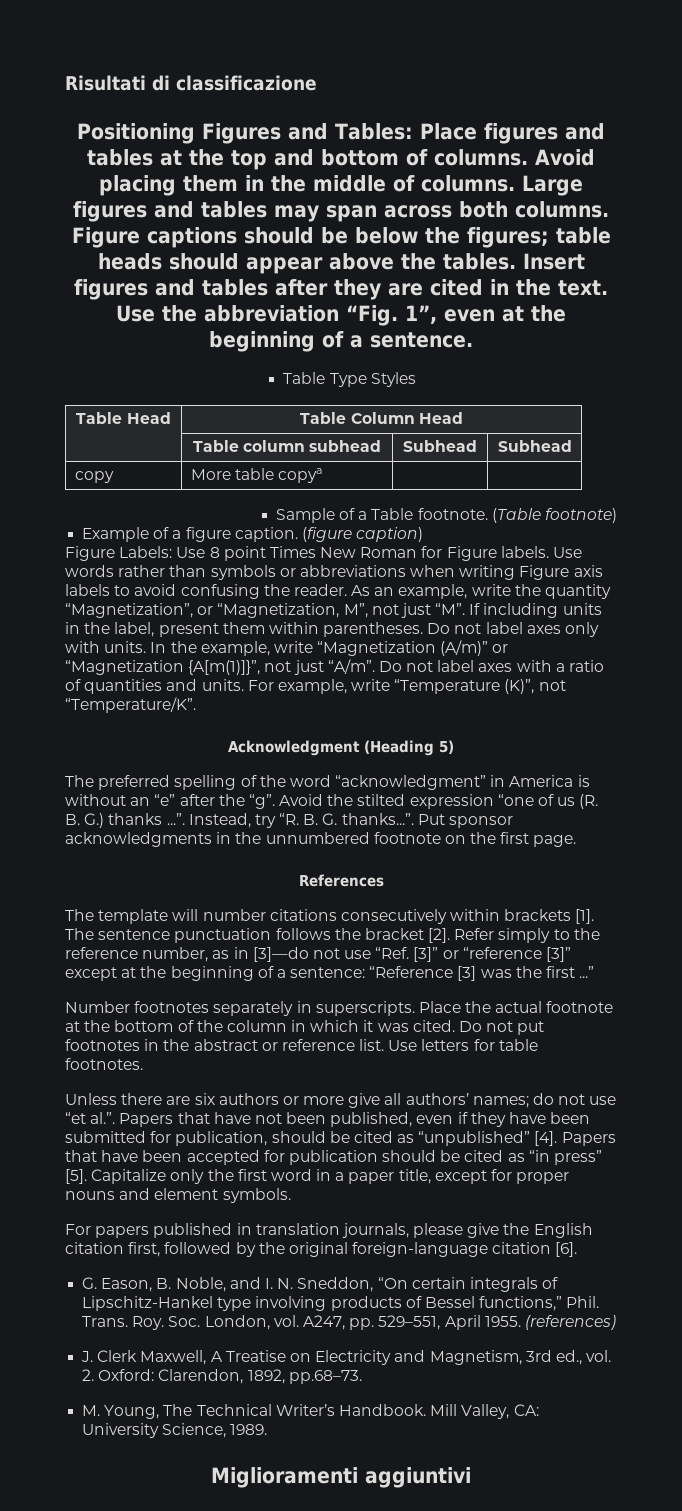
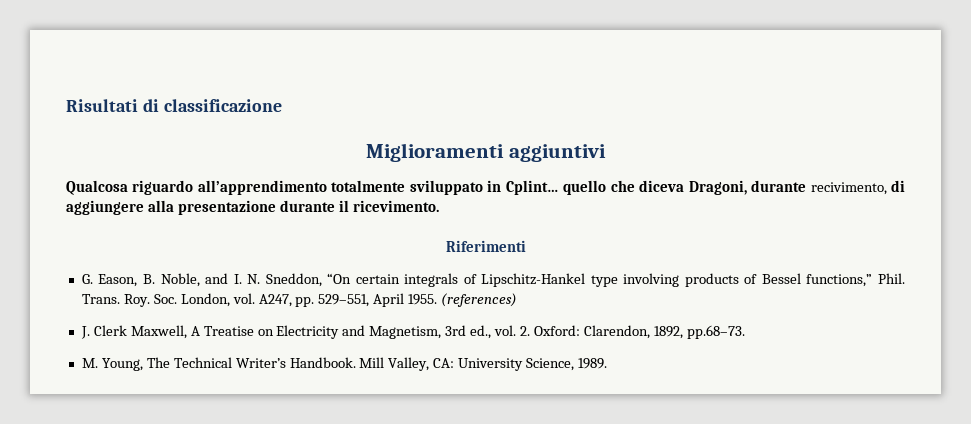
- Positioning Figures and Tables: Place figures and tables at the top and bottom of columns. Avoid placing them in the middle of columns. Large figures and tables may span across both columns. Figure captions should be below the figures; table heads should appear above the tables. Insert figures and tables after they are cited in the text. Use the abbreviation “Fig. 1”, even at the beginning of a sentence.
- Table Type Styles
- Table Head | Table Column Head
- | Table column subhead | Subhead | Subhead
- copy | More table copya | |
- Sample of a Table footnote. (Table footnote)
- Example of a figure caption. (figure caption)
- Figure Labels: Use 8 point Times New Roman for Figure labels. Use words rather than symbols or abbreviations when writing Figure axis labels to avoid confusing the reader. As an example, write the quantity “Magnetization”, or “Magnetization, M”, not just “M”. If including units in the label, present them within parentheses. Do not label axes only with units. In the example, write “Magnetization (A/m)” or “Magnetization {A[m(1)]}”, not just “A/m”. Do not label axes with a ratio of quantities and units. For example, write “Temperature (K)”, not “Temperature/K”.
- Acknowledgment (Heading 5)
- The preferred spelling of the word “acknowledgment” in America is without an “e” after the “g”. Avoid the stilted expression “one of us (R. B. G.) thanks ...”. Instead, try “R. B. G. thanks...”. Put sponsor acknowledgments in the unnumbered footnote on the first page.
- References
- The template will number citations consecutively within brackets [1]. The sentence punctuation follows the bracket [2]. Refer simply to the reference number, as in [3]—do not use “Ref. [3]” or “reference [3]” except at the beginning of a sentence: “Reference [3] was the first ...”
- Number footnotes separately in superscripts. Place the actual footnote at the bottom of the column in which it was cited. Do not put footnotes in the abstract or reference list. Use letters for table footnotes.
- Unless there are six authors or more give all authors’ names; do not use “et al.”. Papers that have not been published, even if they have been submitted for publication, should be cited as “unpublished” [4]. Papers that have been accepted for publication should be cited as “in press” [5]. Capitalize only the first word in a paper title, except for proper nouns and element symbols.
- For papers published in translation journals, please give the English citation first, followed by the original foreign-language citation [6].
+ Miglioramenti aggiuntivi
+ Qualcosa riguardo all’apprendimento totalmente sviluppato in Cplint… quello che diceva Dragoni, durante recivimento, di aggiungere alla presentazione durante il ricevimento.
+ Riferimenti
- Miglioramenti aggiuntivi

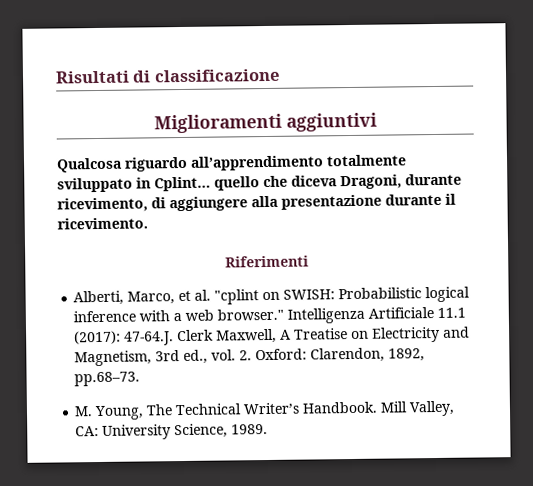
- Qualcosa riguardo all’apprendimento totalmente sviluppato in Cplint… quello che diceva Dragoni, durante recivimento, di aggiungere alla presentazione durante il ricevimento.
+ Qualcosa riguardo all’apprendimento totalmente sviluppato in Cplint… quello che diceva Dragoni, durante ricevimento, di aggiungere alla presentazione durante il ricevimento.
- G. Eason, B. Noble, and I. N. Sneddon, “On certain integrals of Lipschitz-Hankel type involving products of Bessel functions,” Phil. Trans. Roy. Soc. London, vol. A247, pp. 529–551, April 1955. (references)
- J. Clerk Maxwell, A Treatise on Electricity and Magnetism, 3rd ed., vol. 2. Oxford: Clarendon, 1892, pp.68–73.
+ Alberti, Marco, et al. "cplint on SWISH: Probabilistic logical inference with a web browser." Intelligenza Artificiale 11.1 (2017): 47-64.J. Clerk Maxwell, A Treatise on Electricity and Magnetism, 3rd ed., vol. 2. Oxford: Clarendon, 1892, pp.68–73.

